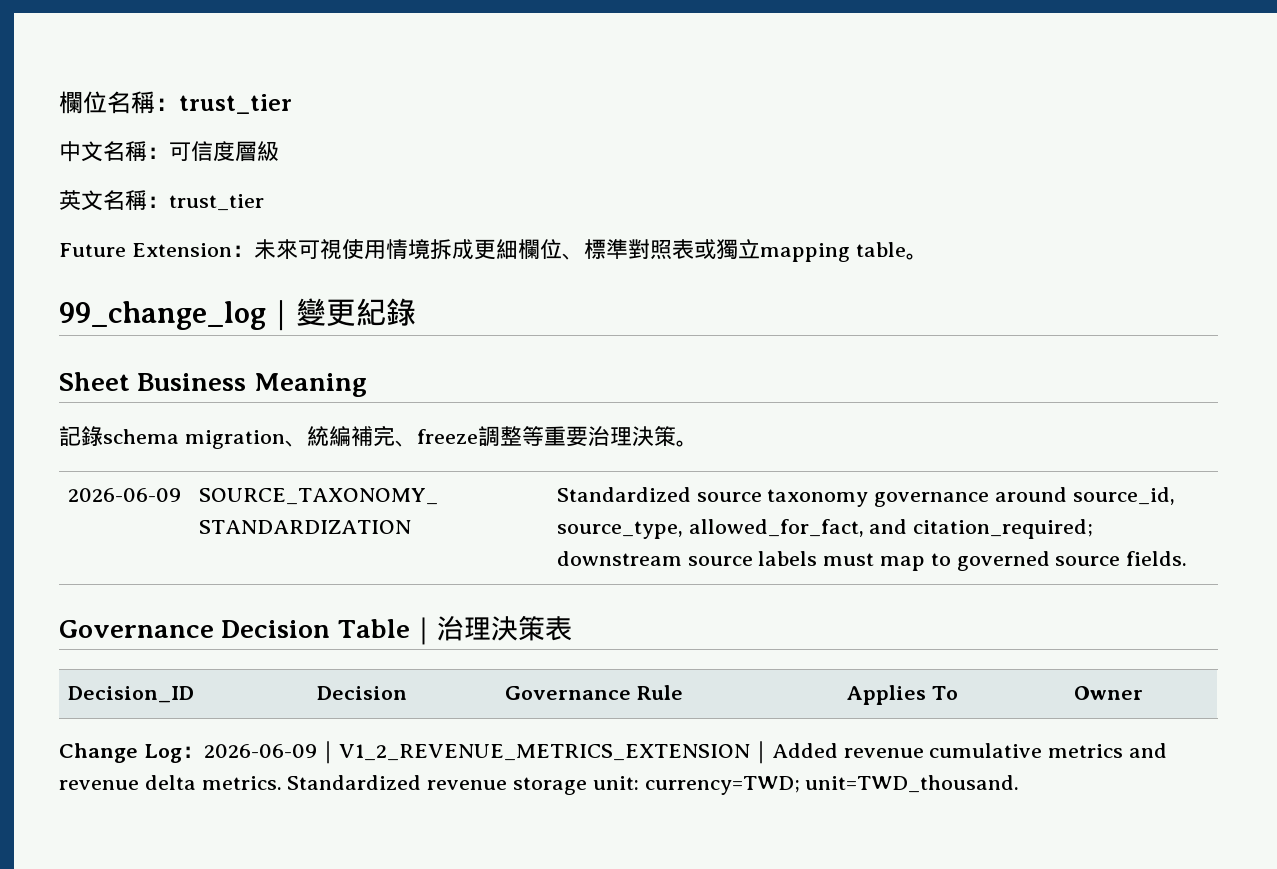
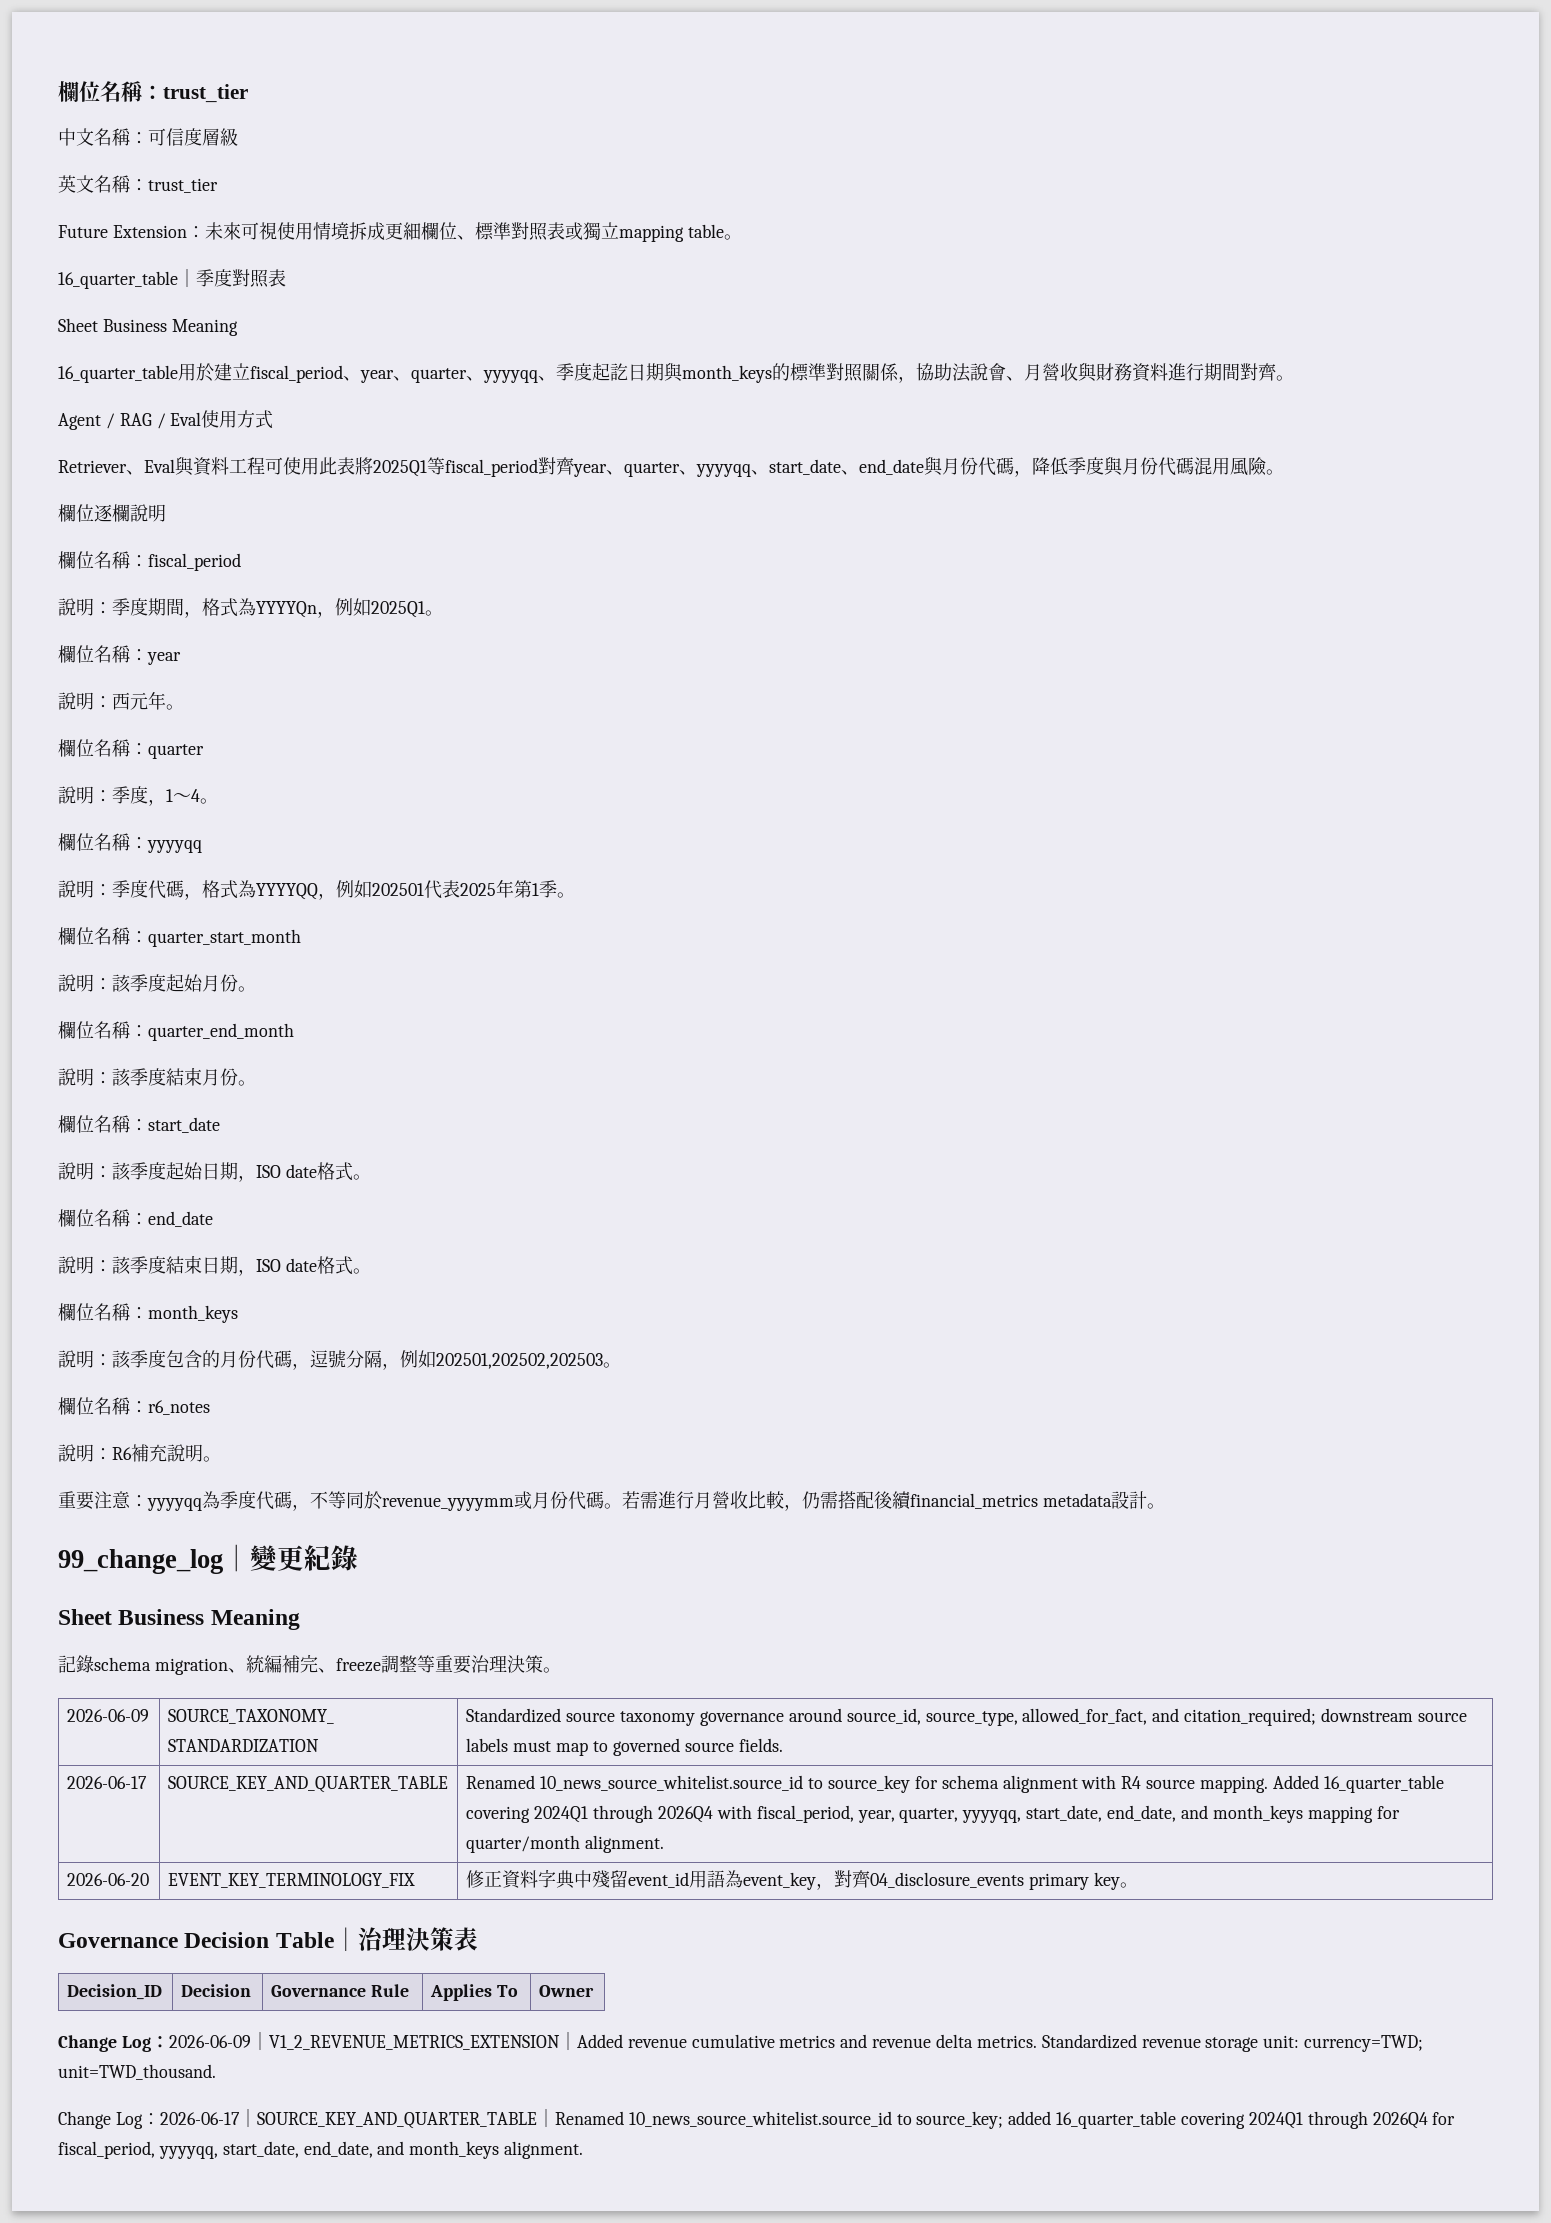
+ 16_quarter_table｜季度對照表
+ Sheet Business Meaning
+ 16_quarter_table用於建立fiscal_period、year、quarter、yyyyqq、季度起訖日期與month_keys的標準對照關係，協助法說會、月營收與財務資料進行期間對齊。
+ Agent / RAG / Eval使用方式
+ Retriever、Eval與資料工程可使用此表將2025Q1等fiscal_period對齊year、quarter、yyyyqq、start_date、end_date與月份代碼，降低季度與月份代碼混用風險。
+ 欄位逐欄說明
+ 欄位名稱：fiscal_period
+ 說明：季度期間，格式為YYYYQn，例如2025Q1。
+ 欄位名稱：year
+ 說明：西元年。
+ 欄位名稱：quarter
+ 說明：季度，1～4。
+ 欄位名稱：yyyyqq
+ 說明：季度代碼，格式為YYYYQQ，例如202501代表2025年第1季。
+ 欄位名稱：quarter_start_month
+ 說明：該季度起始月份。
+ 欄位名稱：quarter_end_month
+ 說明：該季度結束月份。
+ 欄位名稱：start_date
+ 說明：該季度起始日期，ISO date格式。
+ 欄位名稱：end_date
+ 說明：該季度結束日期，ISO date格式。
+ 欄位名稱：month_keys
+ 說明：該季度包含的月份代碼，逗號分隔，例如202501,202502,202503。
+ 欄位名稱：r6_notes
+ 說明：R6補充說明。
+ 重要注意：yyyyqq為季度代碼，不等同於revenue_yyyymm或月份代碼。若需進行月營收比較，仍需搭配後續financial_metrics metadata設計。
+ 2026-06-17 | SOURCE_KEY_AND_QUARTER_TABLE | Renamed 10_news_source_whitelist.source_id to source_key for schema alignment with R4 source mapping. Added 16_quarter_table covering 2024Q1 through 2026Q4 with fiscal_period, year, quarter, yyyyqq, start_date, end_date, and month_keys mapping for quarter/month alignment.
+ 2026-06-20 | EVENT_KEY_TERMINOLOGY_FIX | 修正資料字典中殘留event_id用語為event_key，對齊04_disclosure_events primary key。
+ Change Log：2026-06-17｜SOURCE_KEY_AND_QUARTER_TABLE｜Renamed 10_news_source_whitelist.source_id to source_key; added 16_quarter_table covering 2024Q1 through 2026Q4 for fiscal_period, yyyyqq, start_date, end_date, and month_keys alignment.

